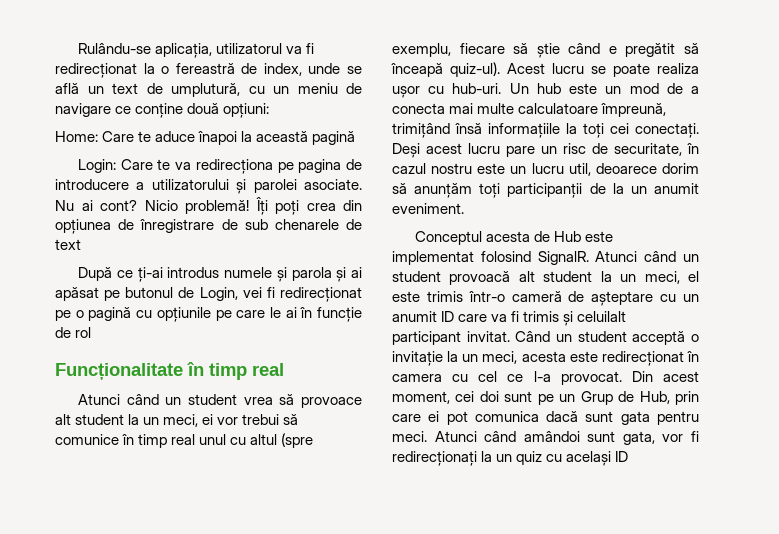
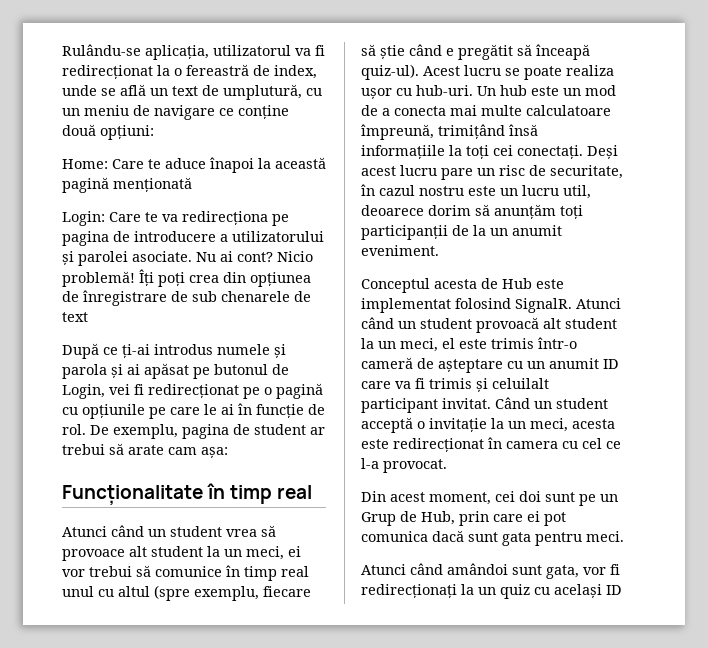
- Home: Care te aduce înapoi la această pagină
+ Home: Care te aduce înapoi la această pagină menționată
- După ce ți-ai introdus numele și parola și ai apăsat pe butonul de Login, vei fi redirecționat pe o pagină cu opțiunile pe care le ai în funcție de rol
+ După ce ți-ai introdus numele și parola și ai apăsat pe butonul de Login, vei fi redirecționat pe o pagină cu opțiunile pe care le ai în funcție de rol. De exemplu, pagina de student ar trebui să arate cam așa:
- Când un student acceptă o invitație la un meci, acesta este redirecționat în camera cu cel ce l-a provocat. Din acest moment, cei doi sunt pe un Grup de Hub, prin care ei pot comunica dacă sunt gata pentru meci. Atunci când amândoi sunt gata, vor fi redirecționați la un quiz cu același ID
+ Când un student acceptă o invitație la un meci, acesta este redirecționat în camera cu cel ce l-a provocat.
+ Din acest moment, cei doi sunt pe un Grup de Hub, prin care ei pot comunica dacă sunt gata pentru meci.
+ Atunci când amândoi sunt gata, vor fi redirecționați la un quiz cu același ID

